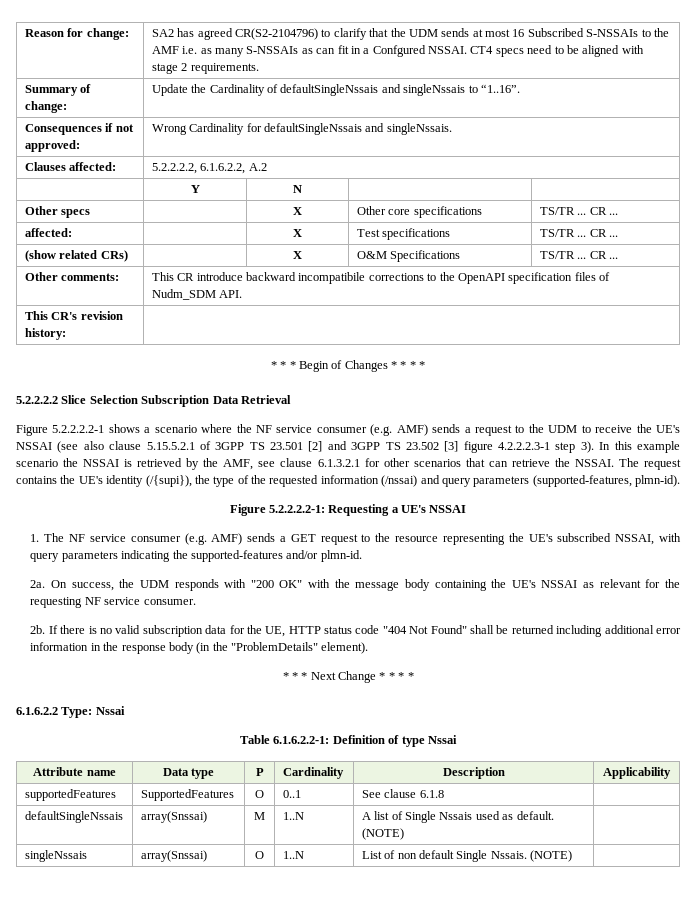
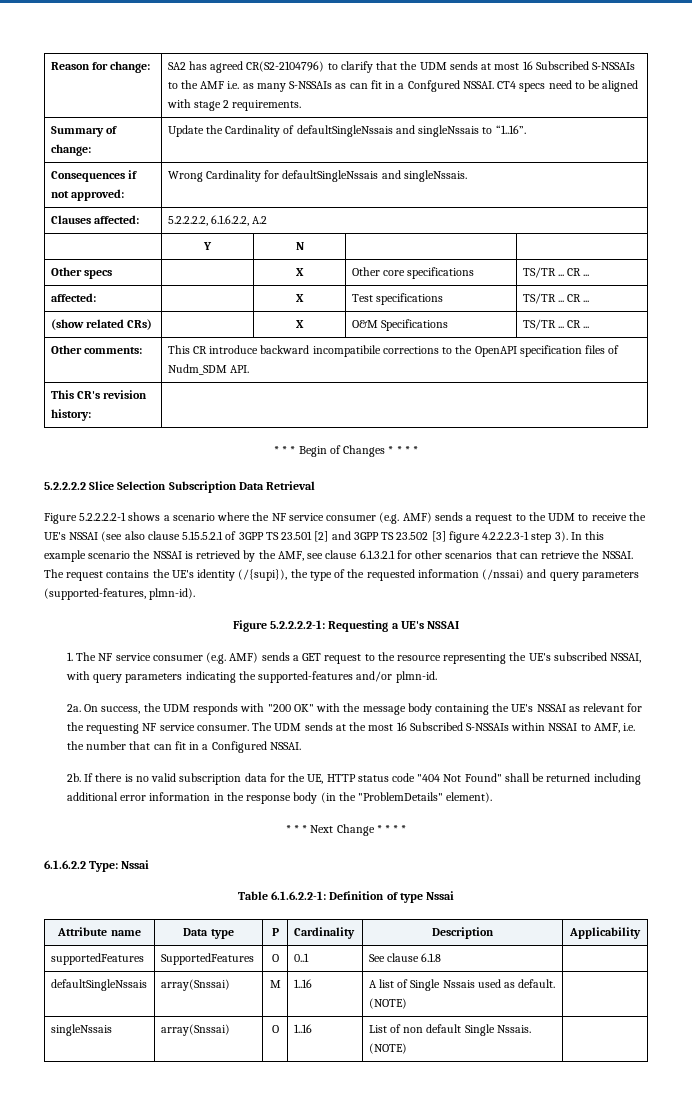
+ The UDM sends at the most 16 Subscribed S-NSSAIs within NSSAI to AMF, i.e. the number that can fit in a Configured NSSAI.
- defaultSingleNssais | array(Snssai) | M | 1..N | A list of Single Nssais used as default. (NOTE) |
+ defaultSingleNssais | array(Snssai) | M | 1..16 | A list of Single Nssais used as default. (NOTE) |
- singleNssais | array(Snssai) | O | 1..N | List of non default Single Nssais. (NOTE) |
+ singleNssais | array(Snssai) | O | 1..16 | List of non default Single Nssais. (NOTE) |

